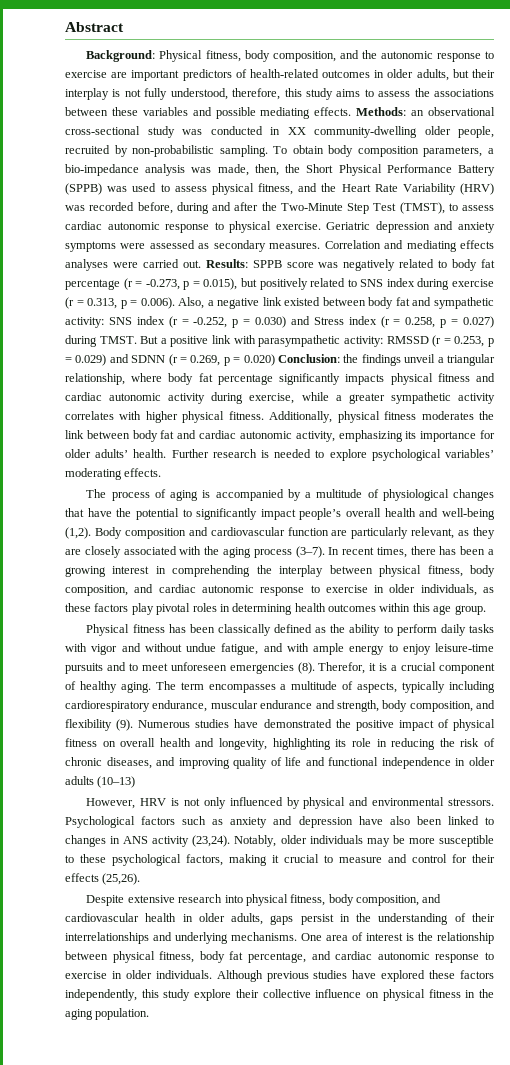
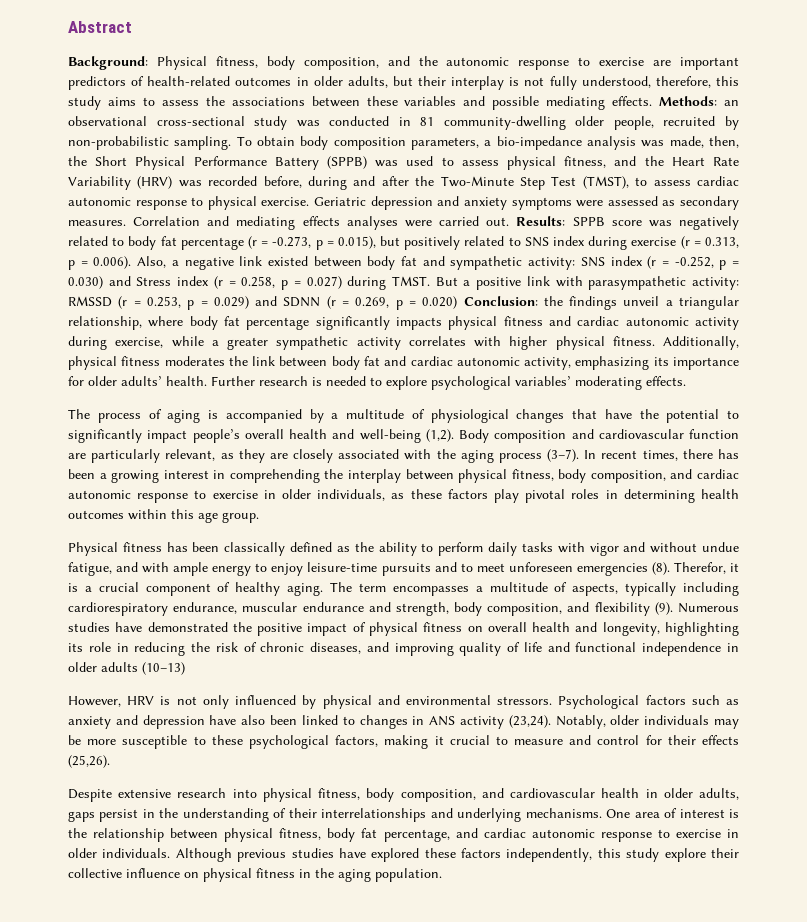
- Methods: an observational cross-sectional study was conducted in XX community-dwelling older people, recruited by non-probabilistic sampling.
+ Methods: an observational cross-sectional study was conducted in 81 community-dwelling older people, recruited by non-probabilistic sampling.

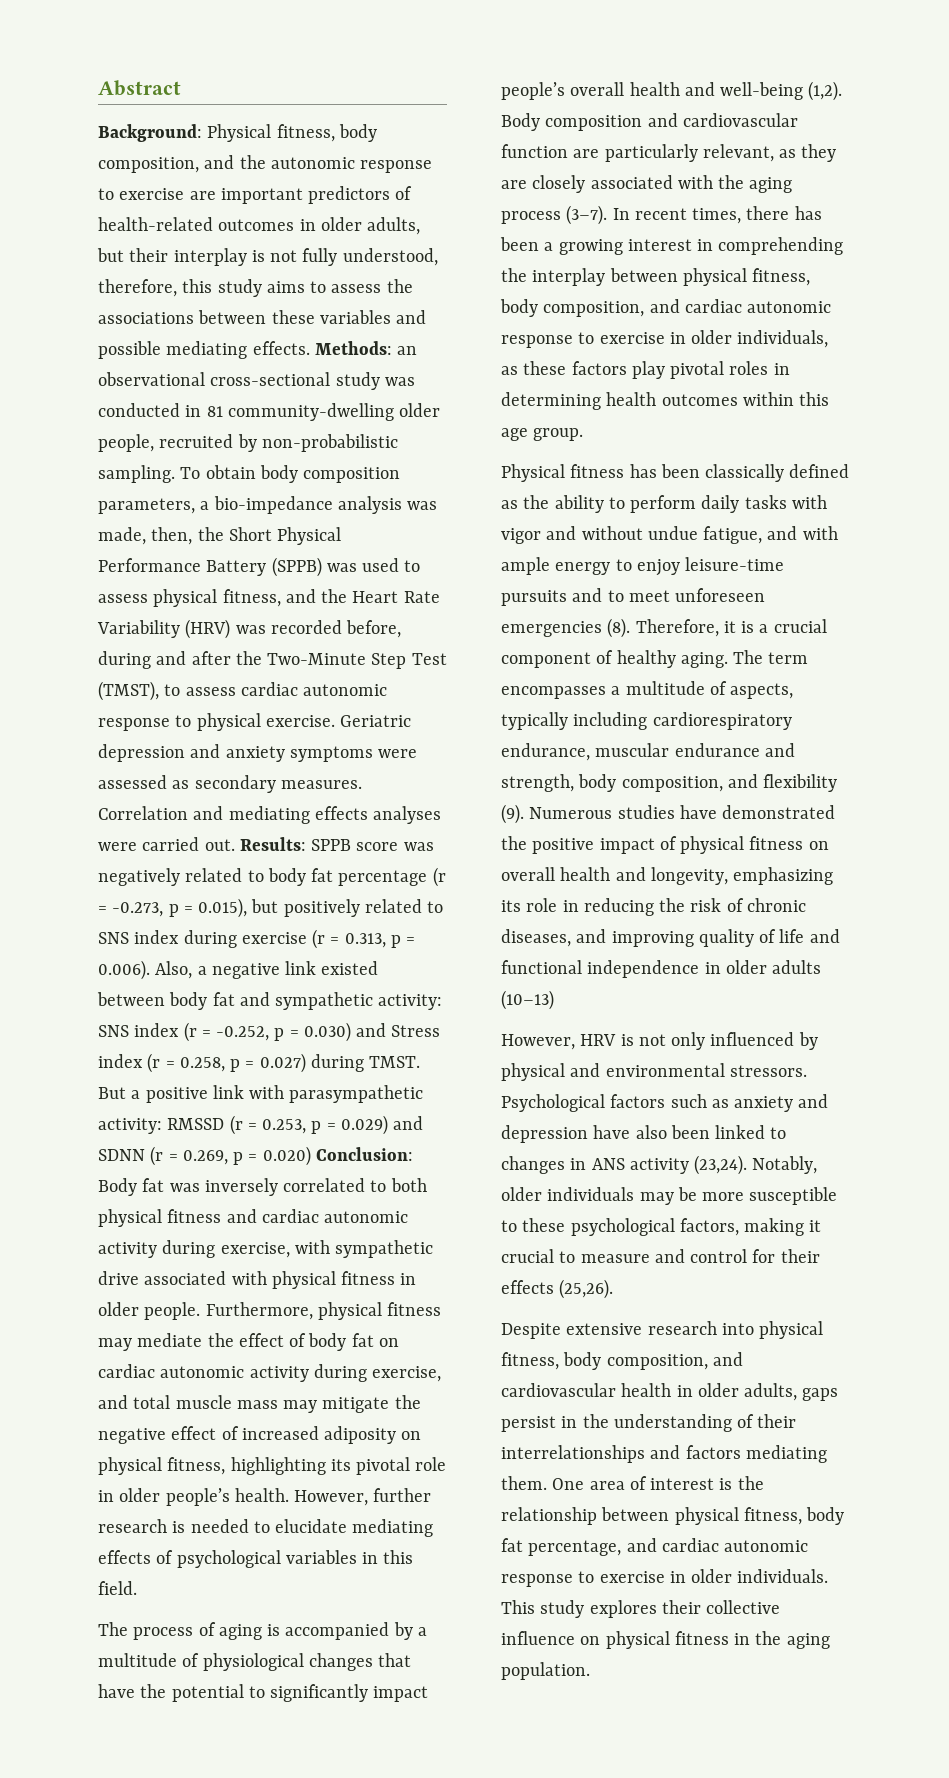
- But a positive link with parasympathetic activity: RMSSD (r = 0.253, p = 0.029) and SDNN (r = 0.269, p = 0.020) Conclusion: the findings unveil a triangular relationship, where body fat percentage significantly impacts physical fitness and cardiac autonomic activity during exercise, while a greater sympathetic activity correlates with higher physical fitness. Additionally, physical fitness moderates the link between body fat and cardiac autonomic activity, emphasizing its importance for older adults’ health. Further research is needed to explore psychological variables’ moderating effects.
+ But a positive link with parasympathetic activity: RMSSD (r = 0.253, p = 0.029) and SDNN (r = 0.269, p = 0.020) Conclusion: Body fat was inversely correlated to both physical fitness and cardiac autonomic activity during exercise, with sympathetic drive associated with physical fitness in older people. Furthermore, physical fitness may mediate the effect of body fat on cardiac autonomic activity during exercise, and total muscle mass may mitigate the negative effect of increased adiposity on physical fitness, highlighting its pivotal role in older people’s health. However, further research is needed to elucidate mediating effects of psychological variables in this field.
- Therefor, it is a crucial component of healthy aging.
+ Therefore, it is a crucial component of healthy aging.
- Numerous studies have demonstrated the positive impact of physical fitness on overall health and longevity, highlighting its role in reducing the risk of chronic diseases, and improving quality of life and functional independence in older adults (10–13)
+ Numerous studies have demonstrated the positive impact of physical fitness on overall health and longevity, emphasizing its role in reducing the risk of chronic diseases, and improving quality of life and functional independence in older adults (10–13)
- Despite extensive research into physical fitness, body composition, and cardiovascular health in older adults, gaps persist in the understanding of their interrelationships and underlying mechanisms.
+ Despite extensive research into physical fitness, body composition, and cardiovascular health in older adults, gaps persist in the understanding of their interrelationships and factors mediating them.
- Although previous studies have explored these factors independently, this study explore their collective influence on physical fitness in the aging population.
+ This study explores their collective influence on physical fitness in the aging population.

